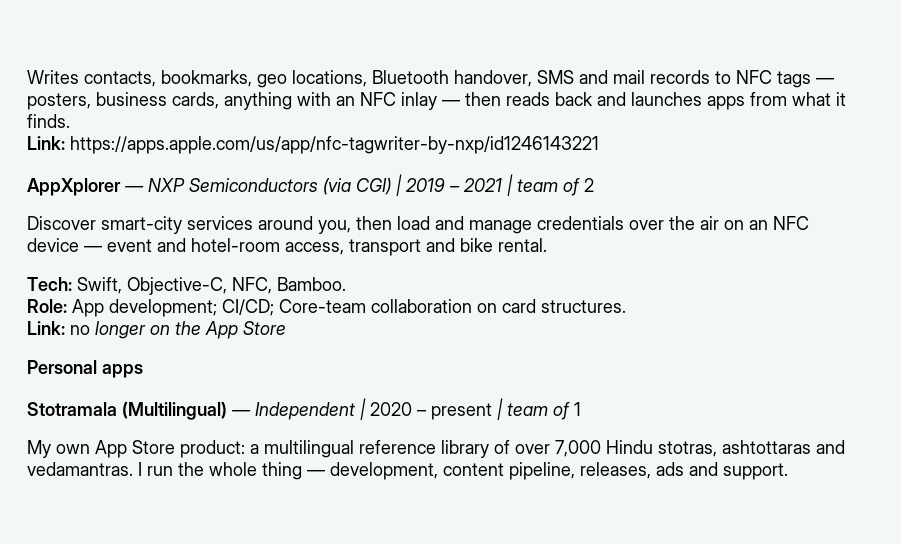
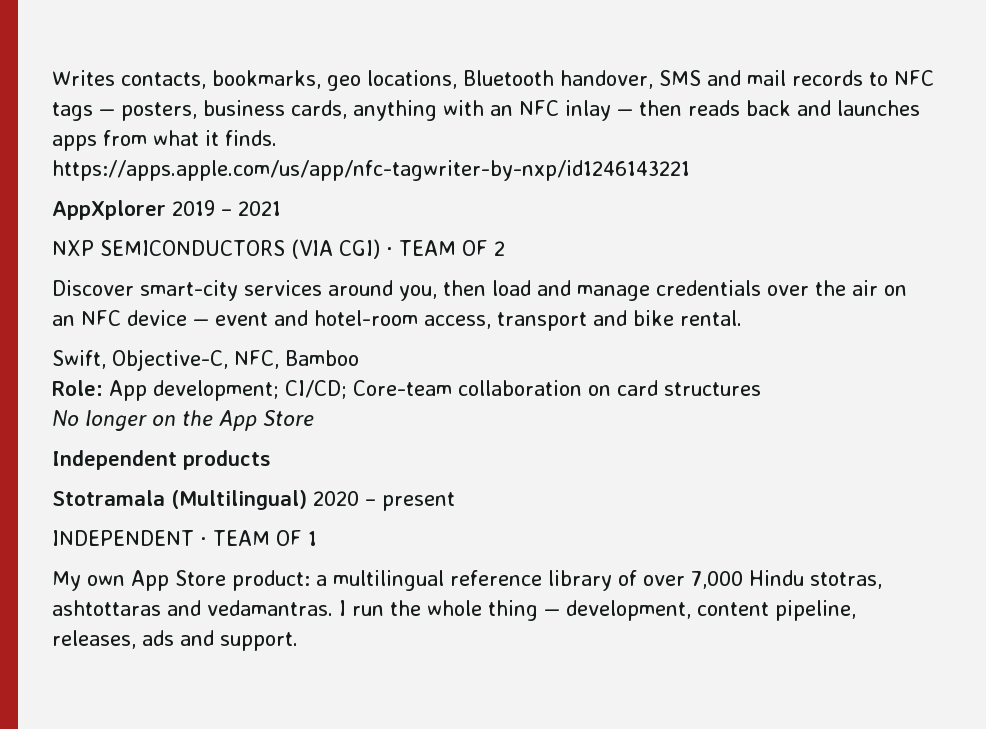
- Link: https://apps.apple.com/us/app/nfc-tagwriter-by-nxp/id1246143221
+ https://apps.apple.com/us/app/nfc-tagwriter-by-nxp/id1246143221
- AppXplorer — NXP Semiconductors (via CGI) | 2019 – 2021 | team of 2
+ AppXplorer 2019 – 2021
+ NXP SEMICONDUCTORS (VIA CGI) · TEAM OF 2
- Tech: Swift, Objective-C, NFC, Bamboo.
+ Swift, Objective-C, NFC, Bamboo
- Role: App development; CI/CD; Core-team collaboration on card structures.
- Link: no longer on the App Store
+ Role: App development; CI/CD; Core-team collaboration on card structures
+ No longer on the App Store
- Personal apps
+ Independent products
- Stotramala (Multilingual) — Independent | 2020 – present | team of 1
+ Stotramala (Multilingual) 2020 – present
+ INDEPENDENT · TEAM OF 1

